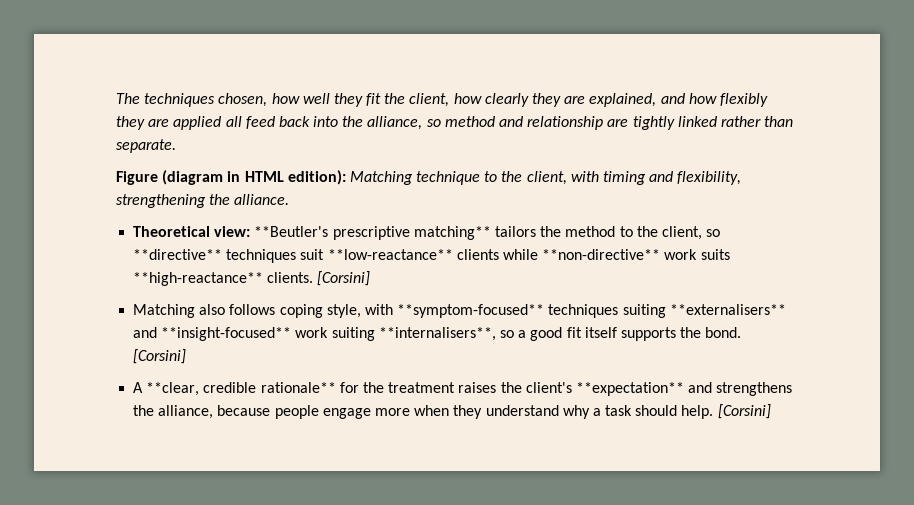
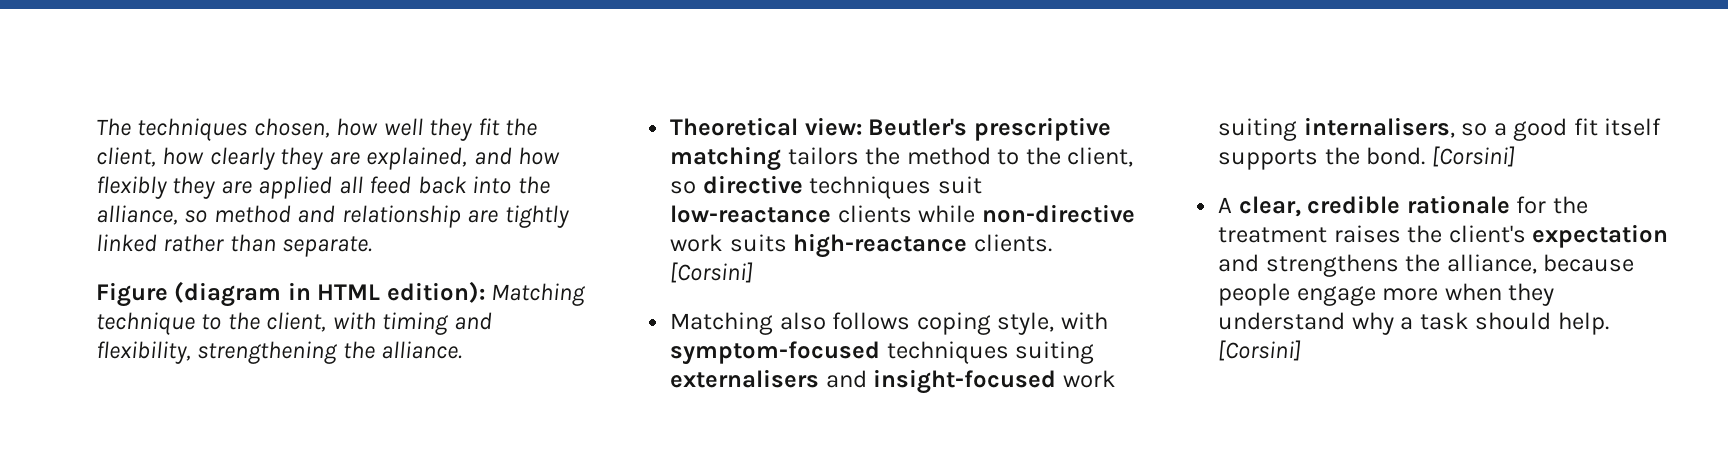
- Theoretical view: **Beutler's prescriptive matching** tailors the method to the client, so **directive** techniques suit **low-reactance** clients while **non-directive** work suits **high-reactance** clients.
+ Theoretical view: Beutler's prescriptive matching tailors the method to the client, so directive techniques suit low-reactance clients while non-directive work suits high-reactance clients.
- Matching also follows coping style, with **symptom-focused** techniques suiting **externalisers** and **insight-focused** work suiting **internalisers**, so a good fit itself supports the bond.
+ Matching also follows coping style, with symptom-focused techniques suiting externalisers and insight-focused work suiting internalisers, so a good fit itself supports the bond.
- A **clear, credible rationale** for the treatment raises the client's **expectation** and strengthens the alliance, because people engage more when they understand why a task should help.
+ A clear, credible rationale for the treatment raises the client's expectation and strengthens the alliance, because people engage more when they understand why a task should help.

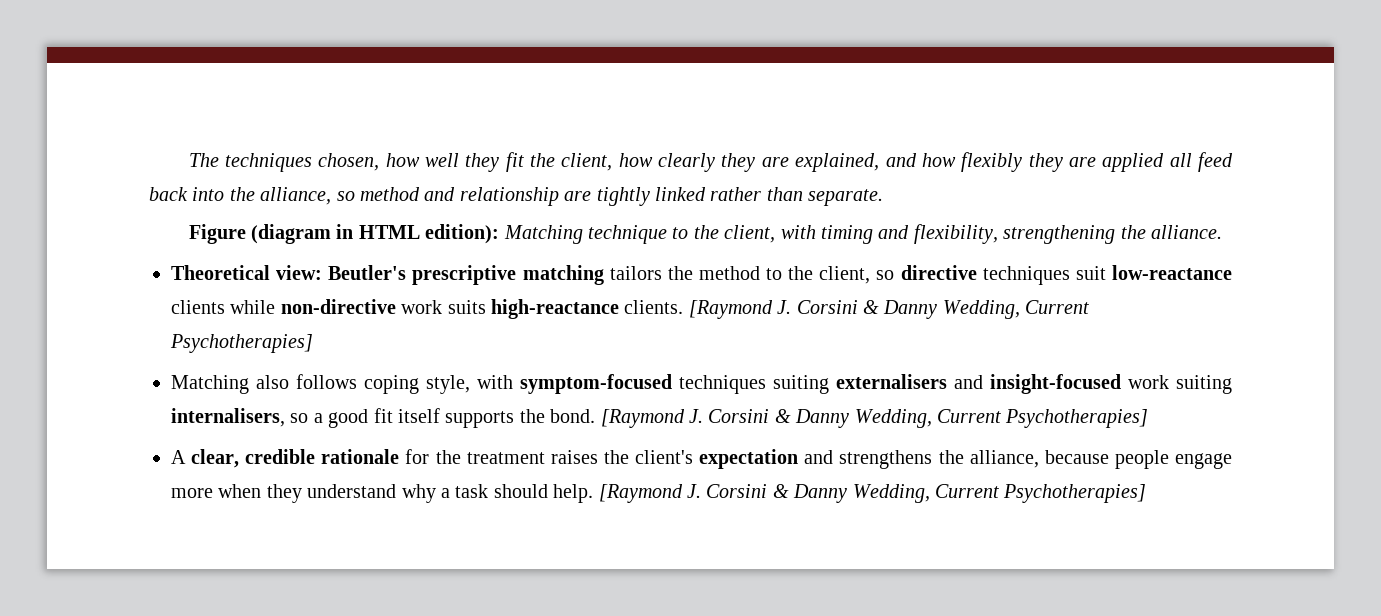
- Theoretical view: Beutler's prescriptive matching tailors the method to the client, so directive techniques suit low-reactance clients while non-directive work suits high-reactance clients. [Corsini]
+ Theoretical view: Beutler's prescriptive matching tailors the method to the client, so directive techniques suit low-reactance clients while non-directive work suits high-reactance clients. [Raymond J. Corsini & Danny Wedding, Current Psychotherapies]
- Matching also follows coping style, with symptom-focused techniques suiting externalisers and insight-focused work suiting internalisers, so a good fit itself supports the bond. [Corsini]
+ Matching also follows coping style, with symptom-focused techniques suiting externalisers and insight-focused work suiting internalisers, so a good fit itself supports the bond. [Raymond J. Corsini & Danny Wedding, Current Psychotherapies]
- A clear, credible rationale for the treatment raises the client's expectation and strengthens the alliance, because people engage more when they understand why a task should help. [Corsini]
+ A clear, credible rationale for the treatment raises the client's expectation and strengthens the alliance, because people engage more when they understand why a task should help. [Raymond J. Corsini & Danny Wedding, Current Psychotherapies]

